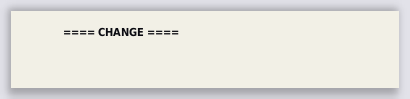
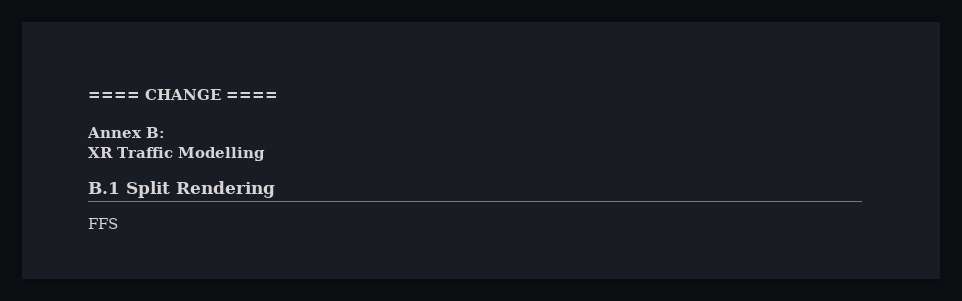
+ Annex B:
+ XR Traffic Modelling
+ B.1 Split Rendering
+ FFS

